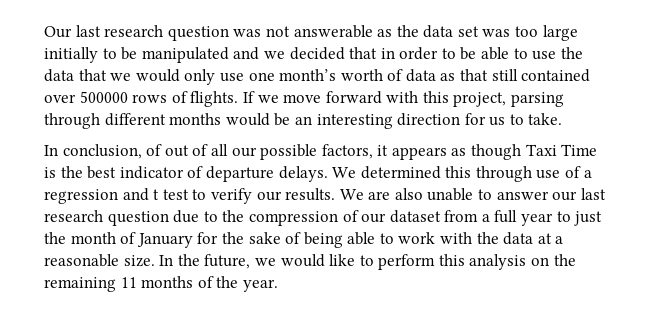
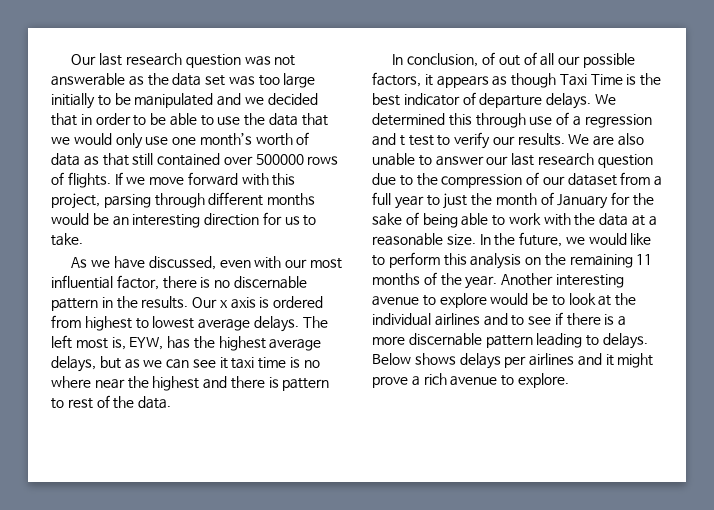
+ As we have discussed, even with our most influential factor, there is no discernable pattern in the results. Our x axis is ordered from highest to lowest average delays. The left most is, EYW, has the highest average delays, but as we can see it taxi time is no where near the highest and there is pattern to rest of the data.
+ Another interesting avenue to explore would be to look at the individual airlines and to see if there is a more discernable pattern leading to delays. Below shows delays per airlines and it might prove a rich avenue to explore.

